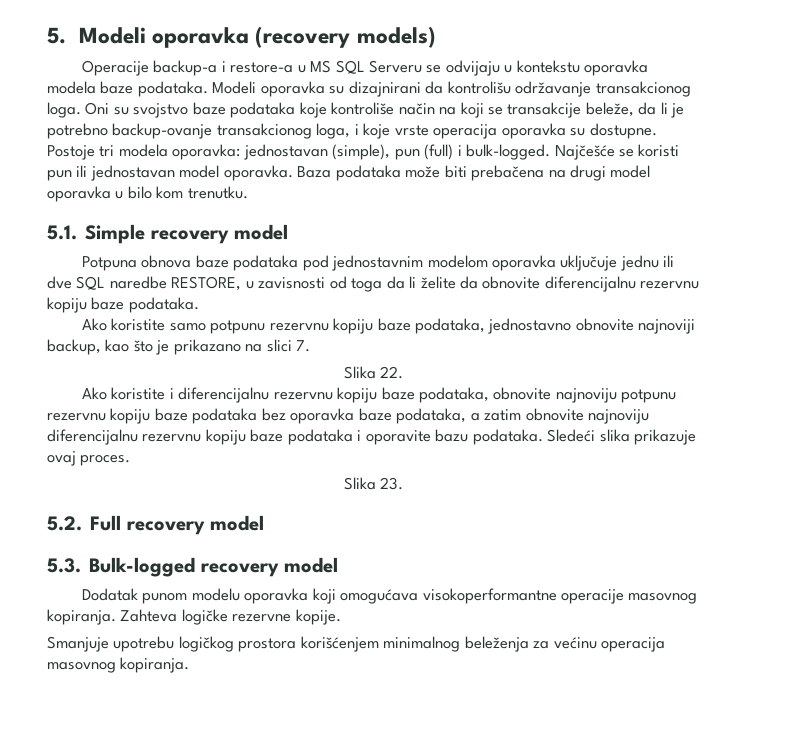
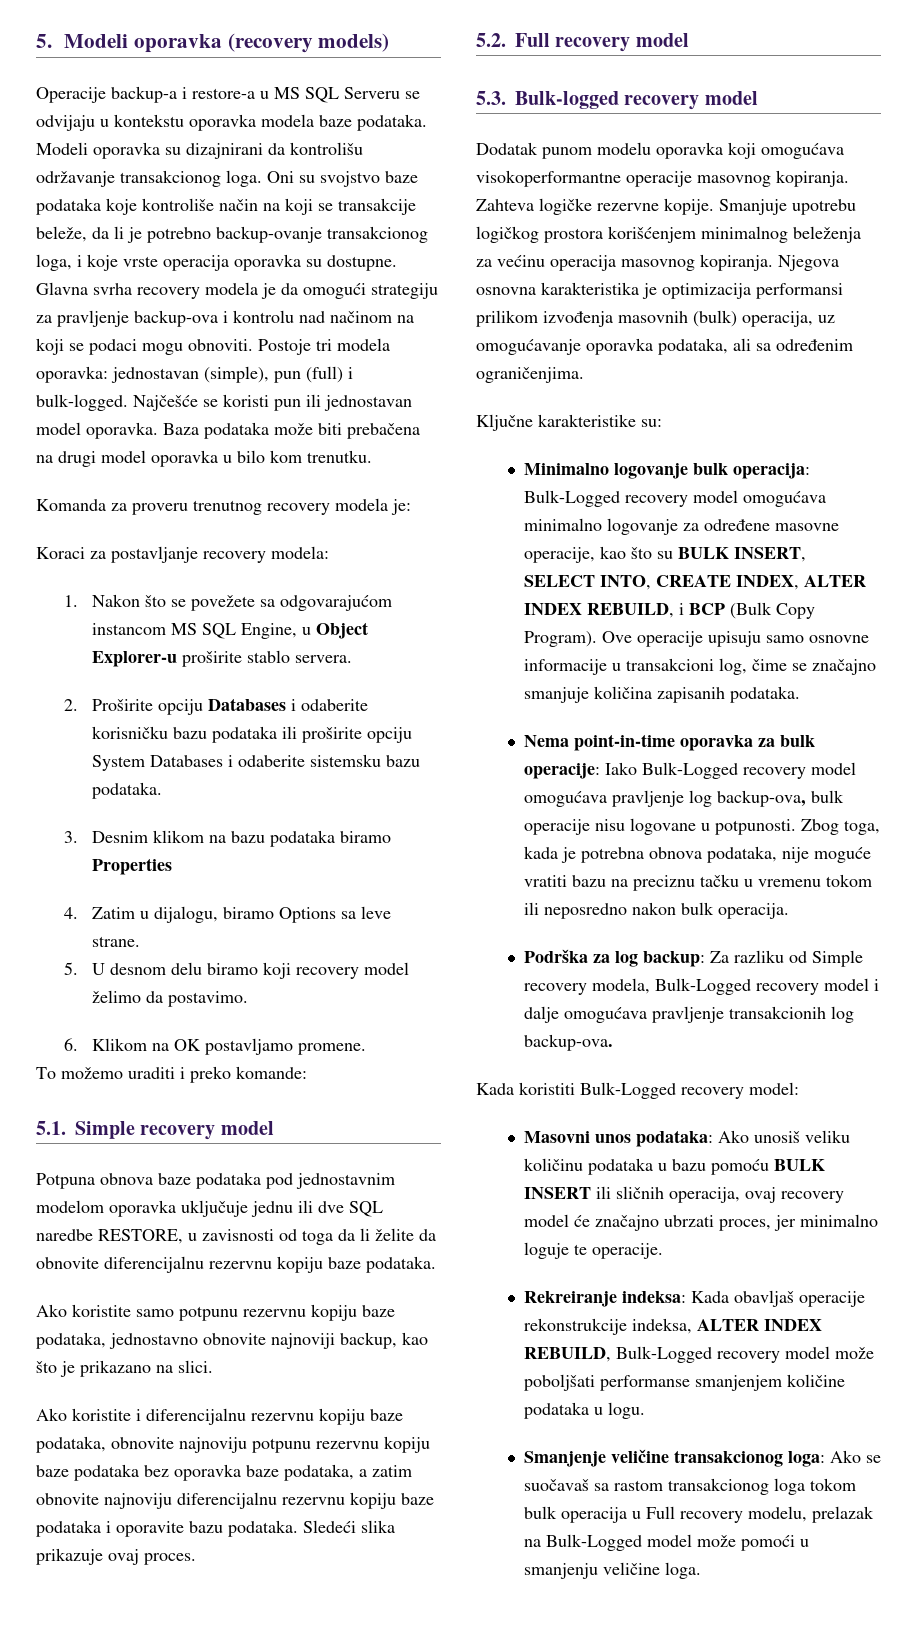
+ Glavna svrha recovery modela je da omogući strategiju za pravljenje backup-ova i kontrolu nad načinom na koji se podaci mogu obnoviti.
+ Komanda za proveru trenutnog recovery modela je:
+ Koraci za postavljanje recovery modela:
+ 1. Nakon što se povežete sa odgovarajućom instancom MS SQL Engine, u Object Explorer-u proširite stablo servera.
+ 2. Proširite opciju Databases i odaberite korisničku bazu podataka ili proširite opciju System Databases i odaberite sistemsku bazu podataka.
+ 3. Desnim klikom na bazu podataka biramo Properties
+ 4. Zatim u dijalogu, biramo Options sa leve strane.
+ 5. U desnom delu biramo koji recovery model želimo da postavimo.
+ 6. Klikom na OK postavljamo promene.
+ To možemo uraditi i preko komande:
- Ako koristite samo potpunu rezervnu kopiju baze podataka, jednostavno obnovite najnoviji backup, kao što je prikazano na slici 7.
- Slika 22.
+ Ako koristite samo potpunu rezervnu kopiju baze podataka, jednostavno obnovite najnoviji backup, kao što je prikazano na slici.
- Slika 23.
- Zahteva logičke rezervne kopije.
- Smanjuje upotrebu logičkog prostora korišćenjem minimalnog beleženja za većinu operacija masovnog kopiranja.
+ Zahteva logičke rezervne kopije. Smanjuje upotrebu logičkog prostora korišćenjem minimalnog beleženja za većinu operacija masovnog kopiranja.
+ Njegova osnovna karakteristika je optimizacija performansi prilikom izvođenja masovnih (bulk) operacija, uz omogućavanje oporavka podataka, ali sa određenim ograničenjima.
+ Ključne karakteristike su:
+ Minimalno logovanje bulk operacija: Bulk-Logged recovery model omogućava minimalno logovanje za određene masovne operacije, kao što su BULK INSERT, SELECT INTO, CREATE INDEX, ALTER INDEX REBUILD, i BCP (Bulk Copy Program). Ove operacije upisuju samo osnovne informacije u transakcioni log, čime se značajno smanjuje količina zapisanih podataka.
+ Nema point-in-time oporavka za bulk operacije: Iako Bulk-Logged recovery model omogućava pravljenje log backup-ova, bulk operacije nisu logovane u potpunosti. Zbog toga, kada je potrebna obnova podataka, nije moguće vratiti bazu na preciznu tačku u vremenu tokom ili neposredno nakon bulk operacija.
+ Podrška za log backup: Za razliku od Simple recovery modela, Bulk-Logged recovery model i dalje omogućava pravljenje transakcionih log backup-ova.
+ Kada koristiti Bulk-Logged recovery model:
+ Masovni unos podataka: Ako unosiš veliku količinu podataka u bazu pomoću BULK INSERT ili sličnih operacija, ovaj recovery model će značajno ubrzati proces, jer minimalno loguje te operacije.
+ Rekreiranje indeksa: Kada obavljaš operacije rekonstrukcije indeksa, ALTER INDEX REBUILD, Bulk-Logged recovery model može poboljšati performanse smanjenjem količine podataka u logu.
+ Smanjenje veličine transakcionog loga: Ako se suočavaš sa rastom transakcionog loga tokom bulk operacija u Full recovery modelu, prelazak na Bulk-Logged model može pomoći u smanjenju veličine loga.

